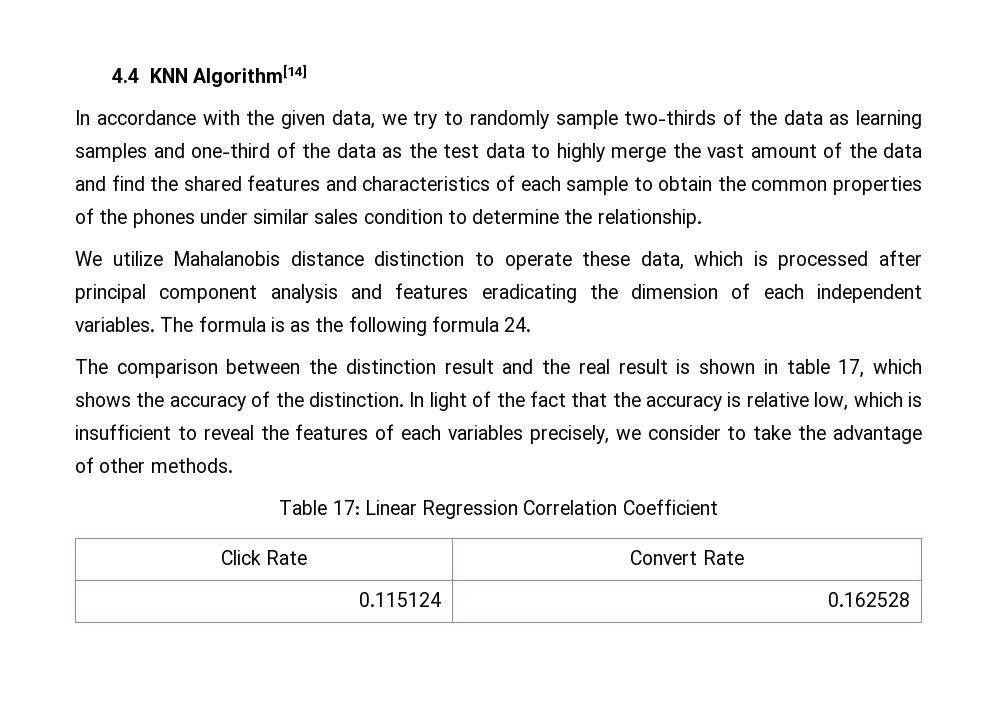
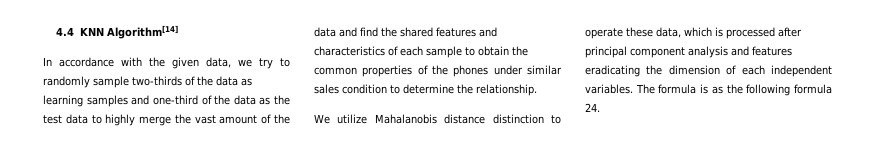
- The comparison between the distinction result and the real result is shown in table 17, which shows the accuracy of the distinction. In light of the fact that the accuracy is relative low, which is insufficient to reveal the features of each variables precisely, we consider to take the advantage of other methods.
- Table 17: Linear Regression Correlation Coefficient
- Click Rate | Convert Rate
- 0.115124 | 0.162528

